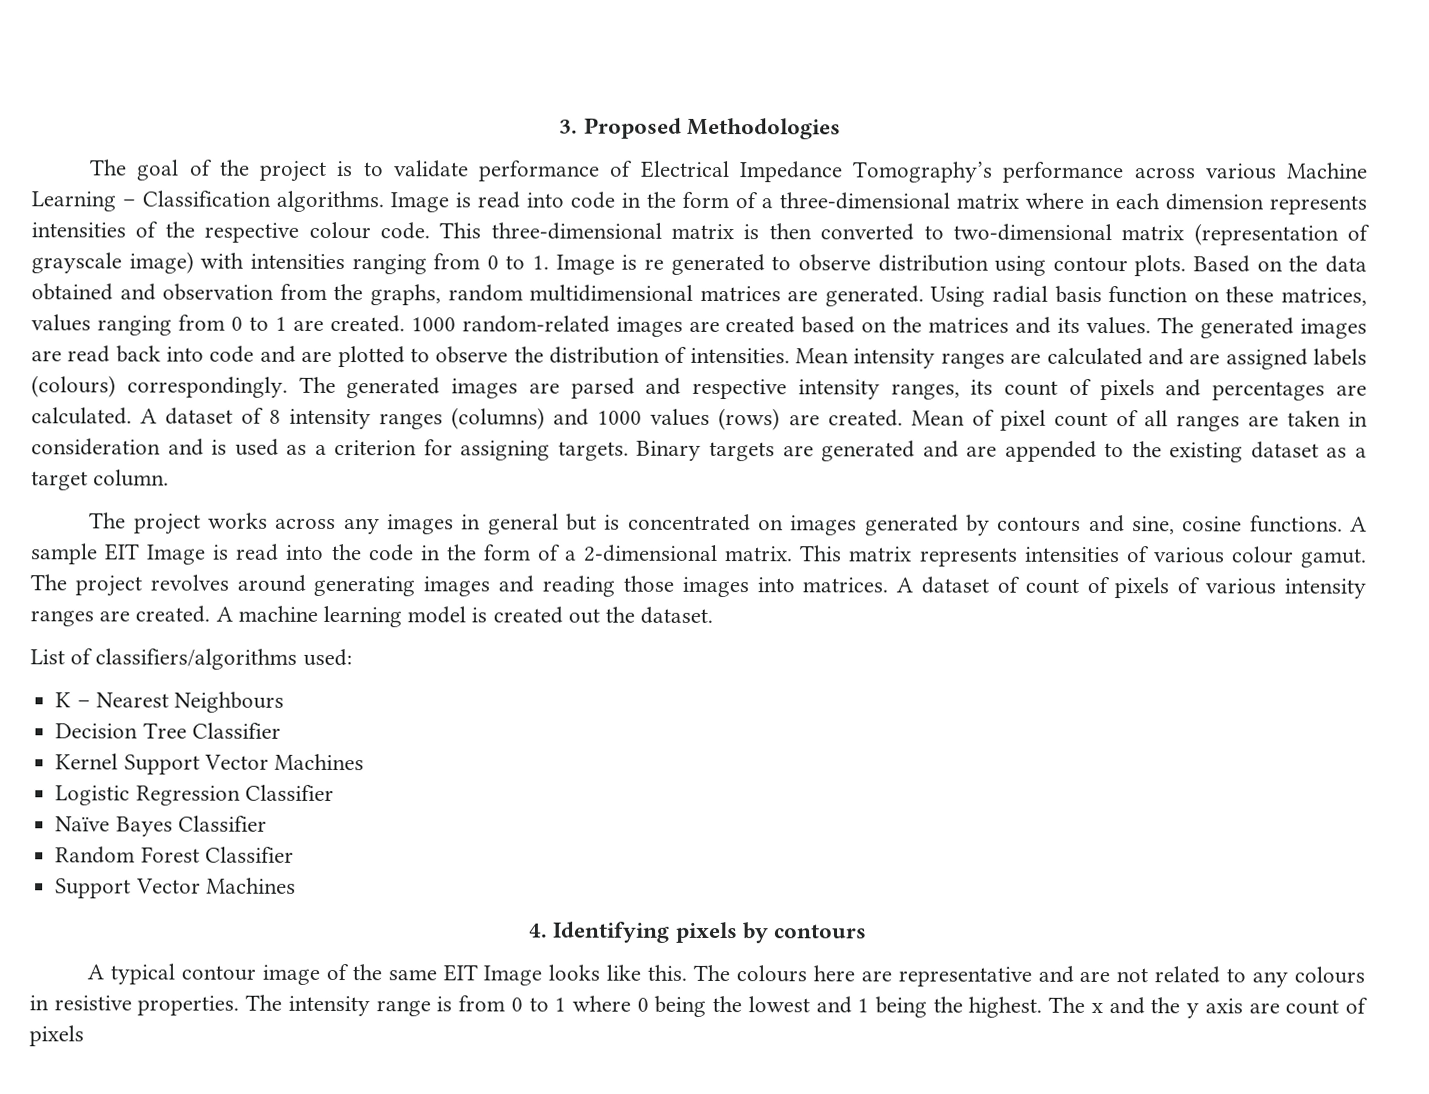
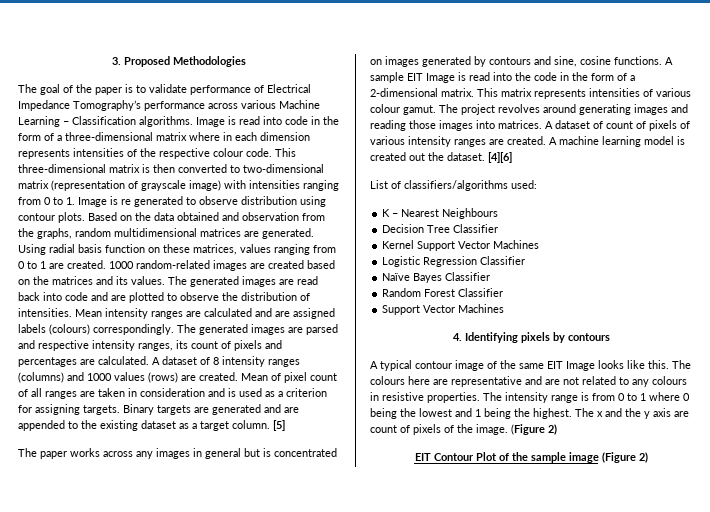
- The goal of the project is to validate performance of Electrical Impedance Tomography’s performance across various Machine Learning – Classification algorithms.
+ The goal of the paper is to validate performance of Electrical Impedance Tomography’s performance across various Machine Learning – Classification algorithms.
- Binary targets are generated and are appended to the existing dataset as a target column.
- The project works across any images in general but is concentrated on images generated by contours and sine, cosine functions.
+ Binary targets are generated and are appended to the existing dataset as a target column. [5]
+ The paper works across any images in general but is concentrated on images generated by contours and sine, cosine functions.
+ [4][6]
- The x and the y axis are count of pixels
+ The x and the y axis are count of pixels of the image. (Figure 2)
+ EIT Contour Plot of the sample image (Figure 2)

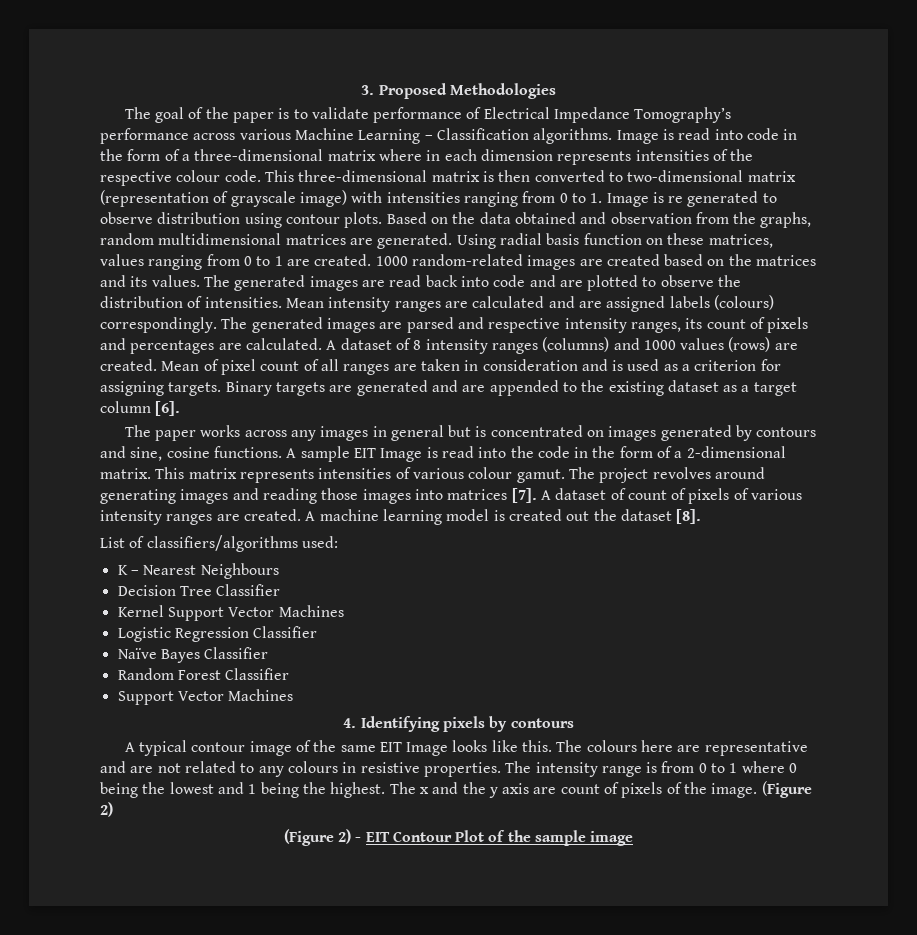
- Binary targets are generated and are appended to the existing dataset as a target column. [5]
+ Binary targets are generated and are appended to the existing dataset as a target column [6].
- The project revolves around generating images and reading those images into matrices.
+ The project revolves around generating images and reading those images into matrices [7].
- A machine learning model is created out the dataset. [4][6]
+ A machine learning model is created out the dataset [8].
- EIT Contour Plot of the sample image (Figure 2)
+ (Figure 2) - EIT Contour Plot of the sample image

